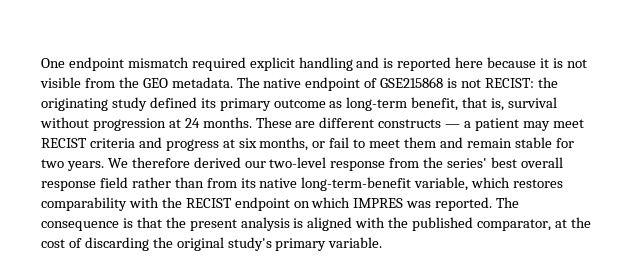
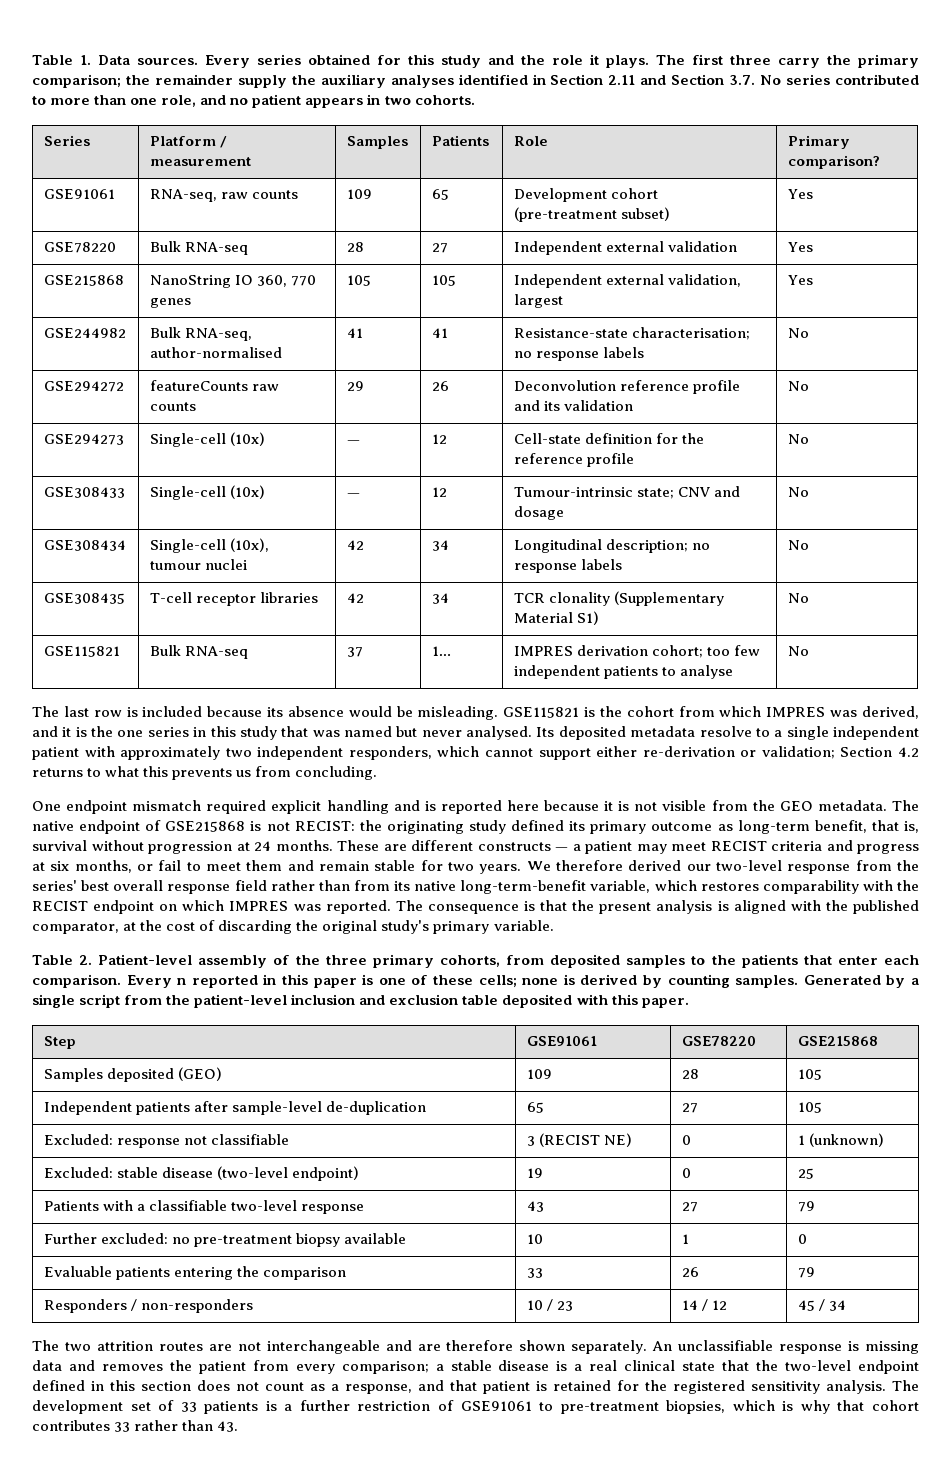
+ Table 1. Data sources. Every series obtained for this study and the role it plays. The first three carry the primary comparison; the remainder supply the auxiliary analyses identified in Section 2.11 and Section 3.7. No series contributed to more than one role, and no patient appears in two cohorts.
+ Series | Platform / measurement | Samples | Patients | Role | Primary comparison?
+ GSE91061 | RNA-seq, raw counts | 109 | 65 | Development cohort (pre-treatment subset) | Yes
+ GSE78220 | Bulk RNA-seq | 28 | 27 | Independent external validation | Yes
+ GSE215868 | NanoString IO 360, 770 genes | 105 | 105 | Independent external validation, largest | Yes
+ GSE244982 | Bulk RNA-seq, author-normalised | 41 | 41 | Resistance-state characterisation; no response labels | No
+ GSE294272 | featureCounts raw counts | 29 | 26 | Deconvolution reference profile and its validation | No
+ GSE294273 | Single-cell (10x) | — | 12 | Cell-state definition for the reference profile | No
+ GSE308433 | Single-cell (10x) | — | 12 | Tumour-intrinsic state; CNV and dosage | No
+ GSE308434 | Single-cell (10x), tumour nuclei | 42 | 34 | Longitudinal description; no response labels | No
+ GSE308435 | T-cell receptor libraries | 42 | 34 | TCR clonality (Supplementary Material S1) | No
+ GSE115821 | Bulk RNA-seq | 37 | 1… | IMPRES derivation cohort; too few independent patients to analyse | No
+ The last row is included because its absence would be misleading. GSE115821 is the cohort from which IMPRES was derived, and it is the one series in this study that was named but never analysed. Its deposited metadata resolve to a single independent patient with approximately two independent responders, which cannot support either re-derivation or validation; Section 4.2 returns to what this prevents us from concluding.
+ Table 2. Patient-level assembly of the three primary cohorts, from deposited samples to the patients that enter each comparison. Every n reported in this paper is one of these cells; none is derived by counting samples. Generated by a single script from the patient-level inclusion and exclusion table deposited with this paper.
+ Step | GSE91061 | GSE78220 | GSE215868
+ Samples deposited (GEO) | 109 | 28 | 105
+ Independent patients after sample-level de-duplication | 65 | 27 | 105
+ Excluded: response not classifiable | 3 (RECIST NE) | 0 | 1 (unknown)
+ Excluded: stable disease (two-level endpoint) | 19 | 0 | 25
+ Patients with a classifiable two-level response | 43 | 27 | 79
+ Further excluded: no pre-treatment biopsy available | 10 | 1 | 0
+ Evaluable patients entering the comparison | 33 | 26 | 79
+ Responders / non-responders | 10 / 23 | 14 / 12 | 45 / 34
+ The two attrition routes are not interchangeable and are therefore shown separately. An unclassifiable response is missing data and removes the patient from every comparison; a stable disease is a real clinical state that the two-level endpoint defined in this section does not count as a response, and that patient is retained for the registered sensitivity analysis. The development set of 33 patients is a further restriction of GSE91061 to pre-treatment biopsies, which is why that cohort contributes 33 rather than 43.

